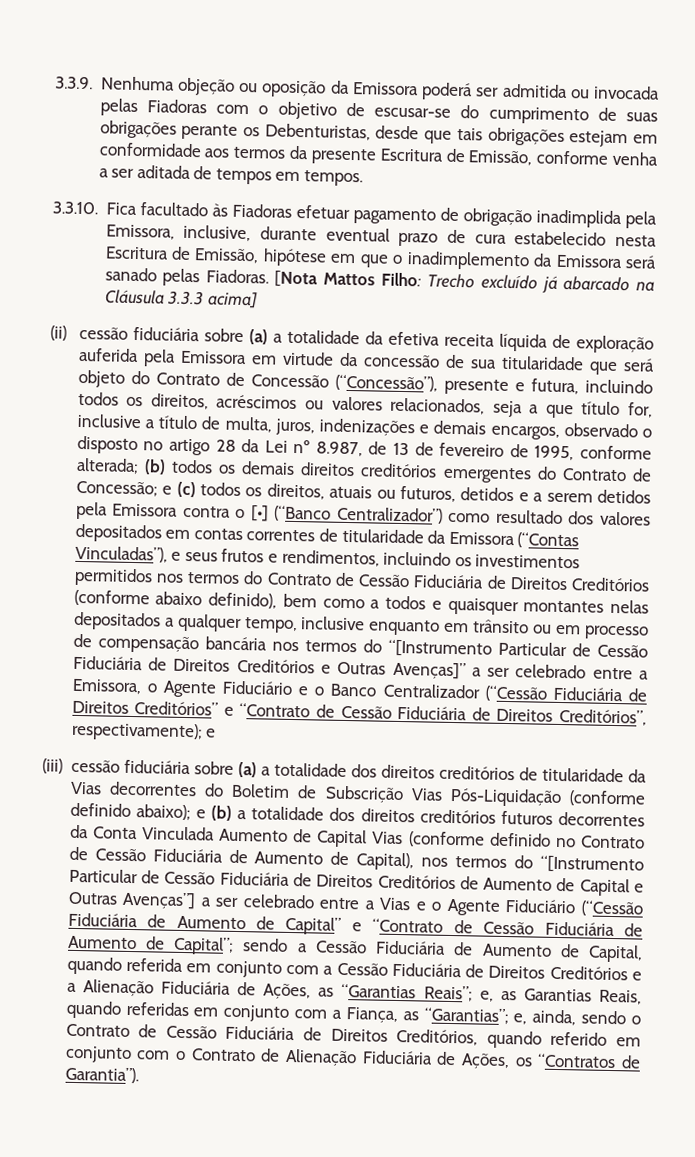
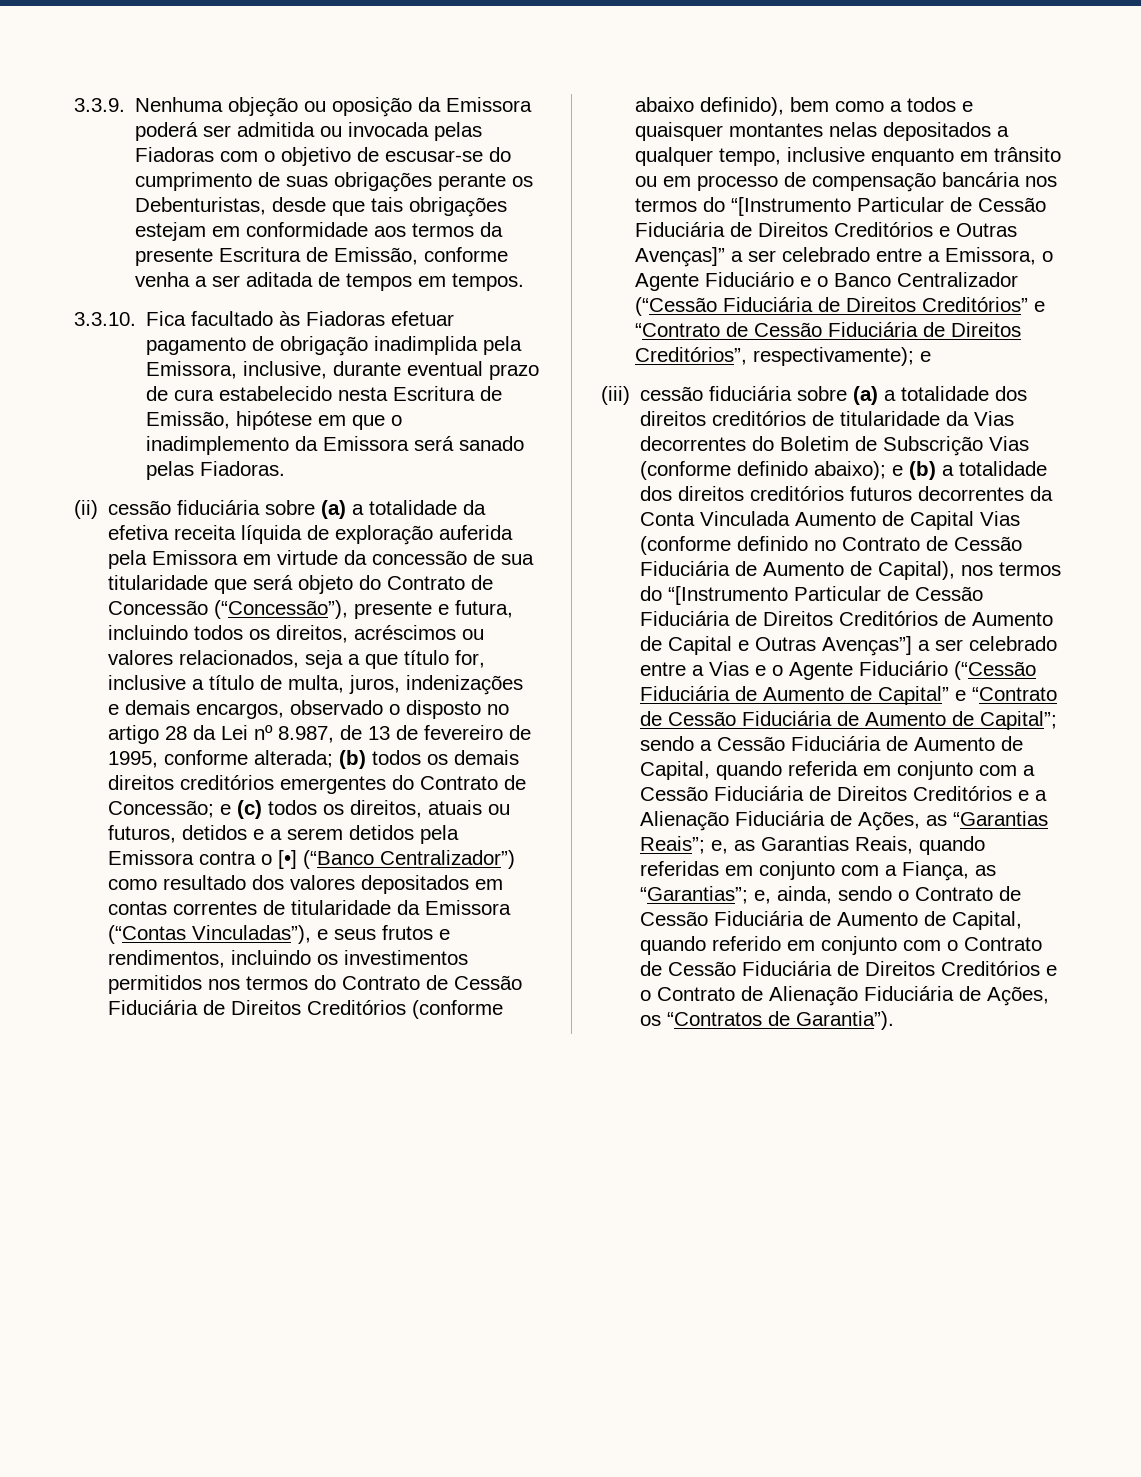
- [Nota Mattos Filho: Trecho excluído já abarcado na Cláusula 3.3.3 acima]
- (iii) cessão fiduciária sobre (a) a totalidade dos direitos creditórios de titularidade da Vias decorrentes do Boletim de Subscrição Vias Pós-Liquidação (conforme definido abaixo);
+ (iii) cessão fiduciária sobre (a) a totalidade dos direitos creditórios de titularidade da Vias decorrentes do Boletim de Subscrição Vias (conforme definido abaixo);
- e, ainda, sendo o Contrato de Cessão Fiduciária de Direitos Creditórios, quando referido em conjunto com o Contrato de Alienação Fiduciária de Ações, os “Contratos de Garantia”).
+ e, ainda, sendo o Contrato de Cessão Fiduciária de Aumento de Capital, quando referido em conjunto com o Contrato de Cessão Fiduciária de Direitos Creditórios e o Contrato de Alienação Fiduciária de Ações, os “Contratos de Garantia”).

